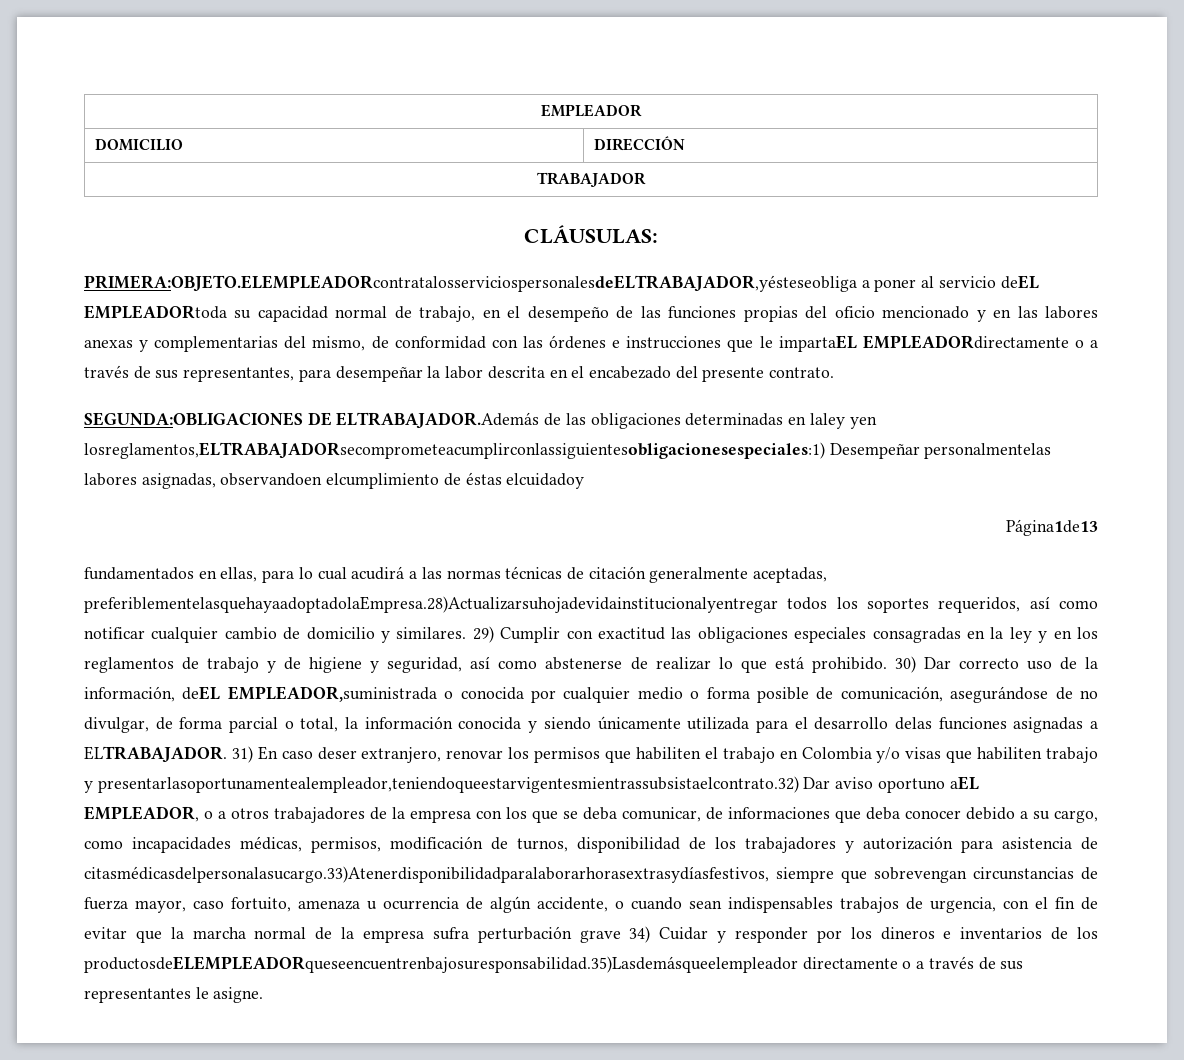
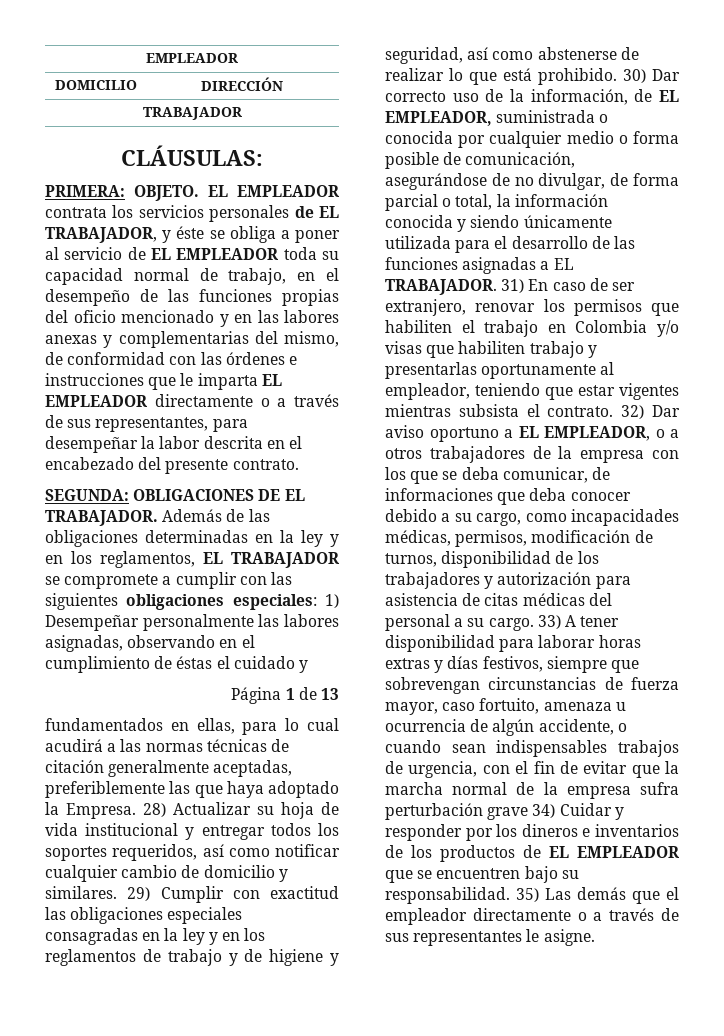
- PRIMERA:OBJETO.ELEMPLEADORcontratalosserviciospersonalesdeELTRABAJADOR,yésteseobliga a poner al servicio deEL EMPLEADORtoda su capacidad normal de trabajo, en el desempeño de las funciones propias del oficio mencionado y en las labores anexas y complementarias del mismo, de conformidad con las órdenes e instrucciones que le impartaEL EMPLEADORdirectamente o a través de sus representantes, para desempeñar la labor descrita en el encabezado del presente contrato.
+ PRIMERA: OBJETO. EL EMPLEADOR contrata los servicios personales de EL TRABAJADOR, y éste se obliga a poner al servicio de EL EMPLEADOR toda su capacidad normal de trabajo, en el desempeño de las funciones propias del oficio mencionado y en las labores anexas y complementarias del mismo, de conformidad con las órdenes e instrucciones que le imparta EL EMPLEADOR directamente o a través de sus representantes, para desempeñar la labor descrita en el encabezado del presente contrato.
- SEGUNDA:OBLIGACIONES DE ELTRABAJADOR.Además de las obligaciones determinadas en laley yen losreglamentos,ELTRABAJADORsecomprometeacumplirconlassiguientesobligacionesespeciales:1) Desempeñar personalmentelas labores asignadas, observandoen elcumplimiento de éstas elcuidadoy
- Página1de13
+ SEGUNDA: OBLIGACIONES DE EL TRABAJADOR. Además de las obligaciones determinadas en la ley y en los reglamentos, EL TRABAJADOR se compromete a cumplir con las siguientes obligaciones especiales: 1) Desempeñar personalmente las labores asignadas, observando en el cumplimiento de éstas el cuidado y
+ Página 1 de 13
- fundamentados en ellas, para lo cual acudirá a las normas técnicas de citación generalmente aceptadas, preferiblementelasquehayaadoptadolaEmpresa.28)Actualizarsuhojadevidainstitucionalyentregar todos los soportes requeridos, así como notificar cualquier cambio de domicilio y similares.
+ fundamentados en ellas, para lo cual acudirá a las normas técnicas de citación generalmente aceptadas, preferiblemente las que haya adoptado la Empresa. 28) Actualizar su hoja de vida institucional y entregar todos los soportes requeridos, así como notificar cualquier cambio de domicilio y similares.
- 30) Dar correcto uso de la información, deEL EMPLEADOR,suministrada o conocida por cualquier medio o forma posible de comunicación, asegurándose de no divulgar, de forma parcial o total, la información conocida y siendo únicamente utilizada para el desarrollo delas funciones asignadas a ELTRABAJADOR.
+ 30) Dar correcto uso de la información, de EL EMPLEADOR, suministrada o conocida por cualquier medio o forma posible de comunicación, asegurándose de no divulgar, de forma parcial o total, la información conocida y siendo únicamente utilizada para el desarrollo de las funciones asignadas a EL TRABAJADOR.
- 31) En caso deser extranjero, renovar los permisos que habiliten el trabajo en Colombia y/o visas que habiliten trabajo y presentarlasoportunamentealempleador,teniendoqueestarvigentesmientrassubsistaelcontrato.32) Dar aviso oportuno aEL EMPLEADOR, o a otros trabajadores de la empresa con los que se deba comunicar, de informaciones que deba conocer debido a su cargo, como incapacidades médicas, permisos, modificación de turnos, disponibilidad de los trabajadores y autorización para asistencia de citasmédicasdelpersonalasucargo.33)Atenerdisponibilidadparalaborarhorasextrasydíasfestivos, siempre que sobrevengan circunstancias de fuerza mayor, caso fortuito, amenaza u ocurrencia de algún accidente, o cuando sean indispensables trabajos de urgencia, con el fin de evitar que la marcha normal de la empresa sufra perturbación grave 34) Cuidar y responder por los dineros e inventarios de los productosdeELEMPLEADORqueseencuentrenbajosuresponsabilidad.35)Lasdemásqueelempleador directamente o a través de sus representantes le asigne.
+ 31) En caso de ser extranjero, renovar los permisos que habiliten el trabajo en Colombia y/o visas que habiliten trabajo y presentarlas oportunamente al empleador, teniendo que estar vigentes mientras subsista el contrato. 32) Dar aviso oportuno a EL EMPLEADOR, o a otros trabajadores de la empresa con los que se deba comunicar, de informaciones que deba conocer debido a su cargo, como incapacidades médicas, permisos, modificación de turnos, disponibilidad de los trabajadores y autorización para asistencia de citas médicas del personal a su cargo. 33) A tener disponibilidad para laborar horas extras y días festivos, siempre que sobrevengan circunstancias de fuerza mayor, caso fortuito, amenaza u ocurrencia de algún accidente, o cuando sean indispensables trabajos de urgencia, con el fin de evitar que la marcha normal de la empresa sufra perturbación grave 34) Cuidar y responder por los dineros e inventarios de los productos de EL EMPLEADOR que se encuentren bajo su responsabilidad. 35) Las demás que el empleador directamente o a través de sus representantes le asigne.

